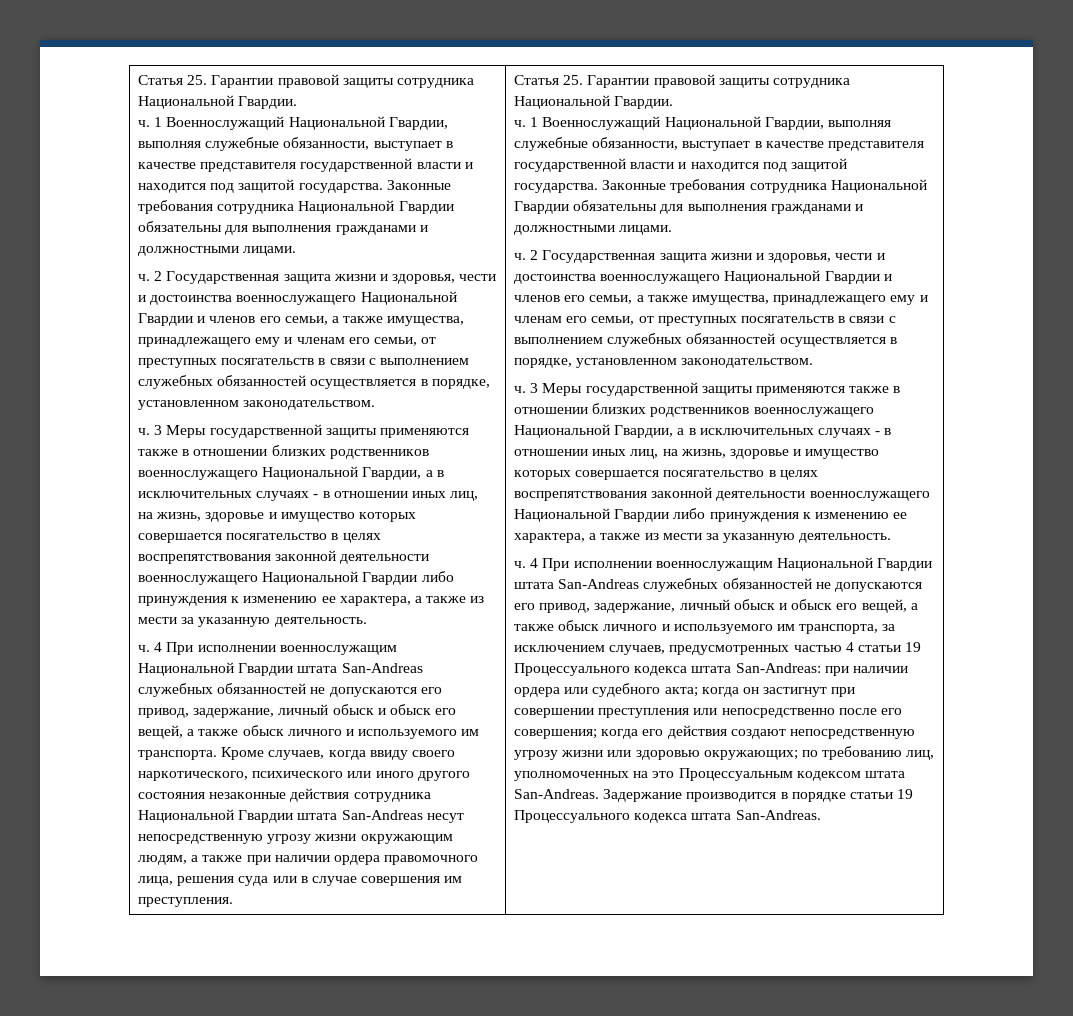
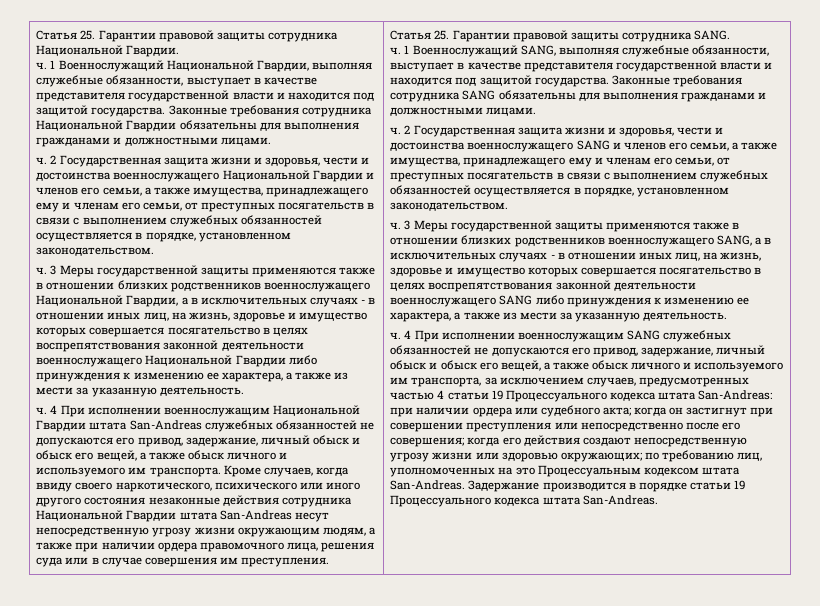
- Кроме случаев, когда ввиду своего наркотического, психического или иного другого состояния незаконные действия сотрудника Национальной Гвардии штата San-Andreas несут непосредственную угрозу жизни окружающим людям, а также при наличии ордера правомочного лица, решения суда или в случае совершения им преступления. | Статья 25. Гарантии правовой защиты сотрудника Национальной Гвардии.
- ч. 1 Военнослужащий Национальной Гвардии, выполняя служебные обязанности, выступает в качестве представителя государственной власти и находится под защитой государства. Законные требования сотрудника Национальной Гвардии обязательны для выполнения гражданами и должностными лицами.
- ч. 2 Государственная защита жизни и здоровья, чести и достоинства военнослужащего Национальной Гвардии и членов его семьи, а также имущества, принадлежащего ему и членам его семьи, от преступных посягательств в связи с выполнением служебных обязанностей осуществляется в порядке, установленном законодательством.
- ч. 3 Меры государственной защиты применяются также в отношении близких родственников военнослужащего Национальной Гвардии, а в исключительных случаях - в отношении иных лиц, на жизнь, здоровье и имущество которых совершается посягательство в целях воспрепятствования законной деятельности военнослужащего Национальной Гвардии либо принуждения к изменению ее характера, а также из мести за указанную деятельность.
+ Кроме случаев, когда ввиду своего наркотического, психического или иного другого состояния незаконные действия сотрудника Национальной Гвардии штата San-Andreas несут непосредственную угрозу жизни окружающим людям, а также при наличии ордера правомочного лица, решения суда или в случае совершения им преступления. | Статья 25. Гарантии правовой защиты сотрудника SANG.
+ ч. 1 Военнослужащий SANG, выполняя служебные обязанности, выступает в качестве представителя государственной власти и находится под защитой государства. Законные требования сотрудника SANG обязательны для выполнения гражданами и должностными лицами.
+ ч. 2 Государственная защита жизни и здоровья, чести и достоинства военнослужащего SANG и членов его семьи, а также имущества, принадлежащего ему и членам его семьи, от преступных посягательств в связи с выполнением служебных обязанностей осуществляется в порядке, установленном законодательством.
+ ч. 3 Меры государственной защиты применяются также в отношении близких родственников военнослужащего SANG, а в исключительных случаях - в отношении иных лиц, на жизнь, здоровье и имущество которых совершается посягательство в целях воспрепятствования законной деятельности военнослужащего SANG либо принуждения к изменению ее характера, а также из мести за указанную деятельность.
- ч. 4 При исполнении военнослужащим Национальной Гвардии штата San-Andreas служебных обязанностей не допускаются его привод, задержание, личный обыск и обыск его вещей, а также обыск личного и используемого им транспорта, за исключением случаев, предусмотренных частью 4 статьи 19 Процессуального кодекса штата San-Andreas:
+ ч. 4 При исполнении военнослужащим SANG служебных обязанностей не допускаются его привод, задержание, личный обыск и обыск его вещей, а также обыск личного и используемого им транспорта, за исключением случаев, предусмотренных частью 4 статьи 19 Процессуального кодекса штата San-Andreas:

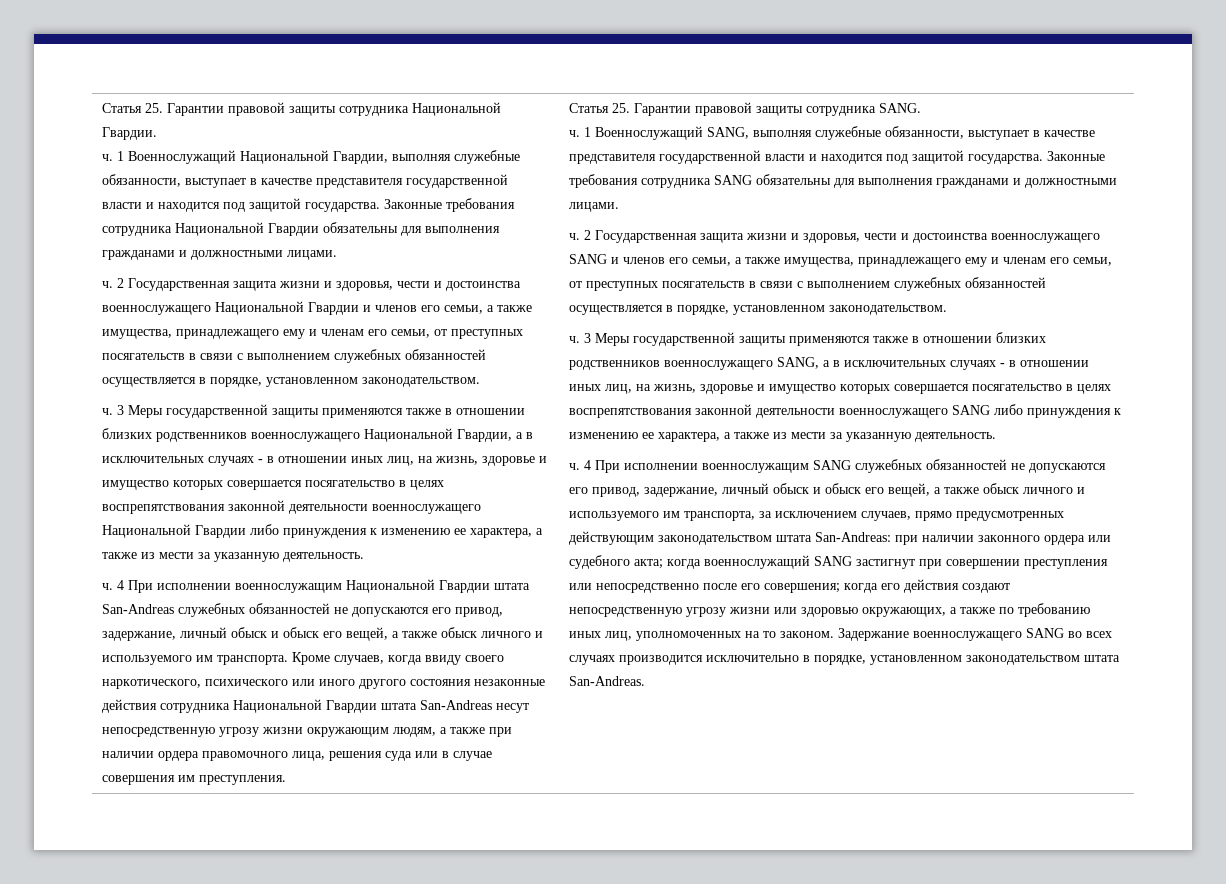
- ч. 4 При исполнении военнослужащим SANG служебных обязанностей не допускаются его привод, задержание, личный обыск и обыск его вещей, а также обыск личного и используемого им транспорта, за исключением случаев, предусмотренных частью 4 статьи 19 Процессуального кодекса штата San-Andreas:
+ ч. 4 При исполнении военнослужащим SANG служебных обязанностей не допускаются его привод, задержание, личный обыск и обыск его вещей, а также обыск личного и используемого им транспорта, за исключением случаев, прямо предусмотренных действующим законодательством штата San-Andreas:
- при наличии ордера или судебного акта;
+ при наличии законного ордера или судебного акта;
- когда он застигнут при совершении преступления или непосредственно после его совершения;
+ когда военнослужащий SANG застигнут при совершении преступления или непосредственно после его совершения;
- когда его действия создают непосредственную угрозу жизни или здоровью окружающих; по требованию лиц, уполномоченных на это Процессуальным кодексом штата San-Andreas. Задержание производится в порядке статьи 19 Процессуального кодекса штата San-Andreas.
+ когда его действия создают непосредственную угрозу жизни или здоровью окружающих, а также по требованию иных лиц, уполномоченных на то законом. Задержание военнослужащего SANG во всех случаях производится исключительно в порядке, установленном законодательством штата San-Andreas.

